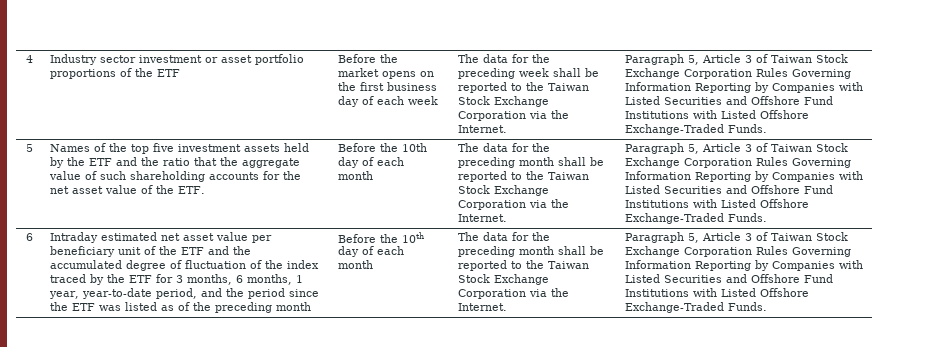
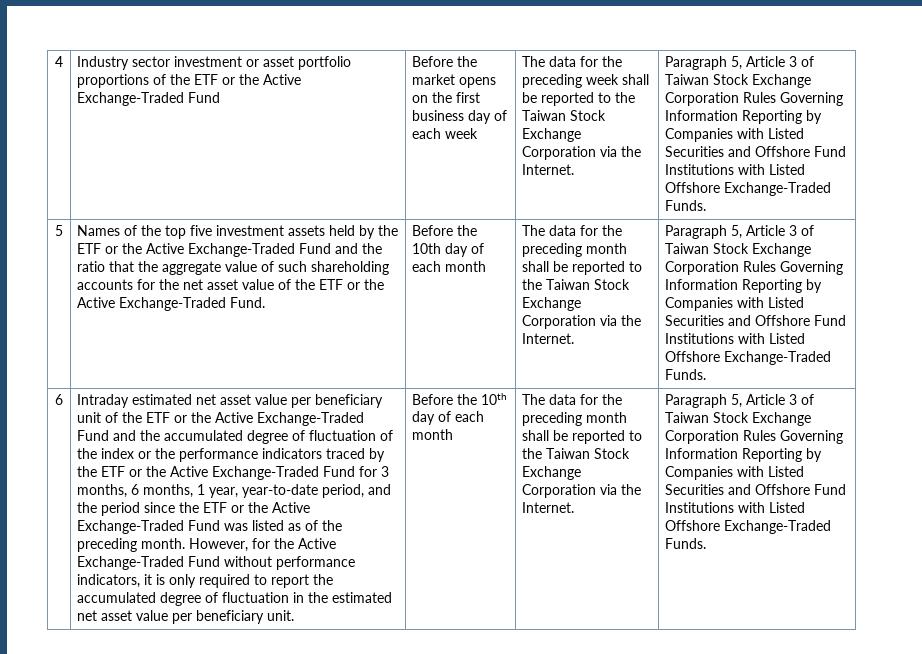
- Industry sector investment or asset portfolio proportions of the ETF
+ Industry sector investment or asset portfolio proportions of the ETF or the Active Exchange-Traded Fund
- Names of the top five investment assets held by the ETF and the ratio that the aggregate value of such shareholding accounts for the net asset value of the ETF.
+ Names of the top five investment assets held by the ETF or the Active Exchange-Traded Fund and the ratio that the aggregate value of such shareholding accounts for the net asset value of the ETF or the Active Exchange-Traded Fund.
- Intraday estimated net asset value per beneficiary unit of the ETF and the accumulated degree of fluctuation of the index traced by the ETF for 3 months, 6 months, 1 year, year-to-date period, and the period since the ETF was listed as of the preceding month
+ Intraday estimated net asset value per beneficiary unit of the ETF or the Active Exchange-Traded Fund and the accumulated degree of fluctuation of the index or the performance indicators traced by the ETF or the Active Exchange-Traded Fund for 3 months, 6 months, 1 year, year-to-date period, and the period since the ETF or the Active Exchange-Traded Fund was listed as of the preceding month. However, for the Active Exchange-Traded Fund without performance indicators, it is only required to report the accumulated degree of fluctuation in the estimated net asset value per beneficiary unit.

